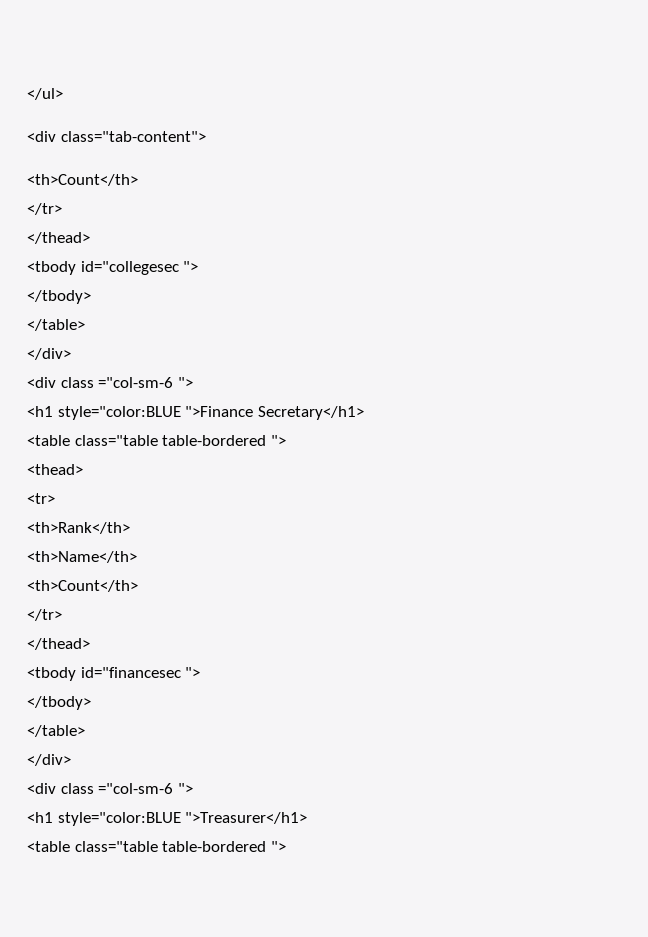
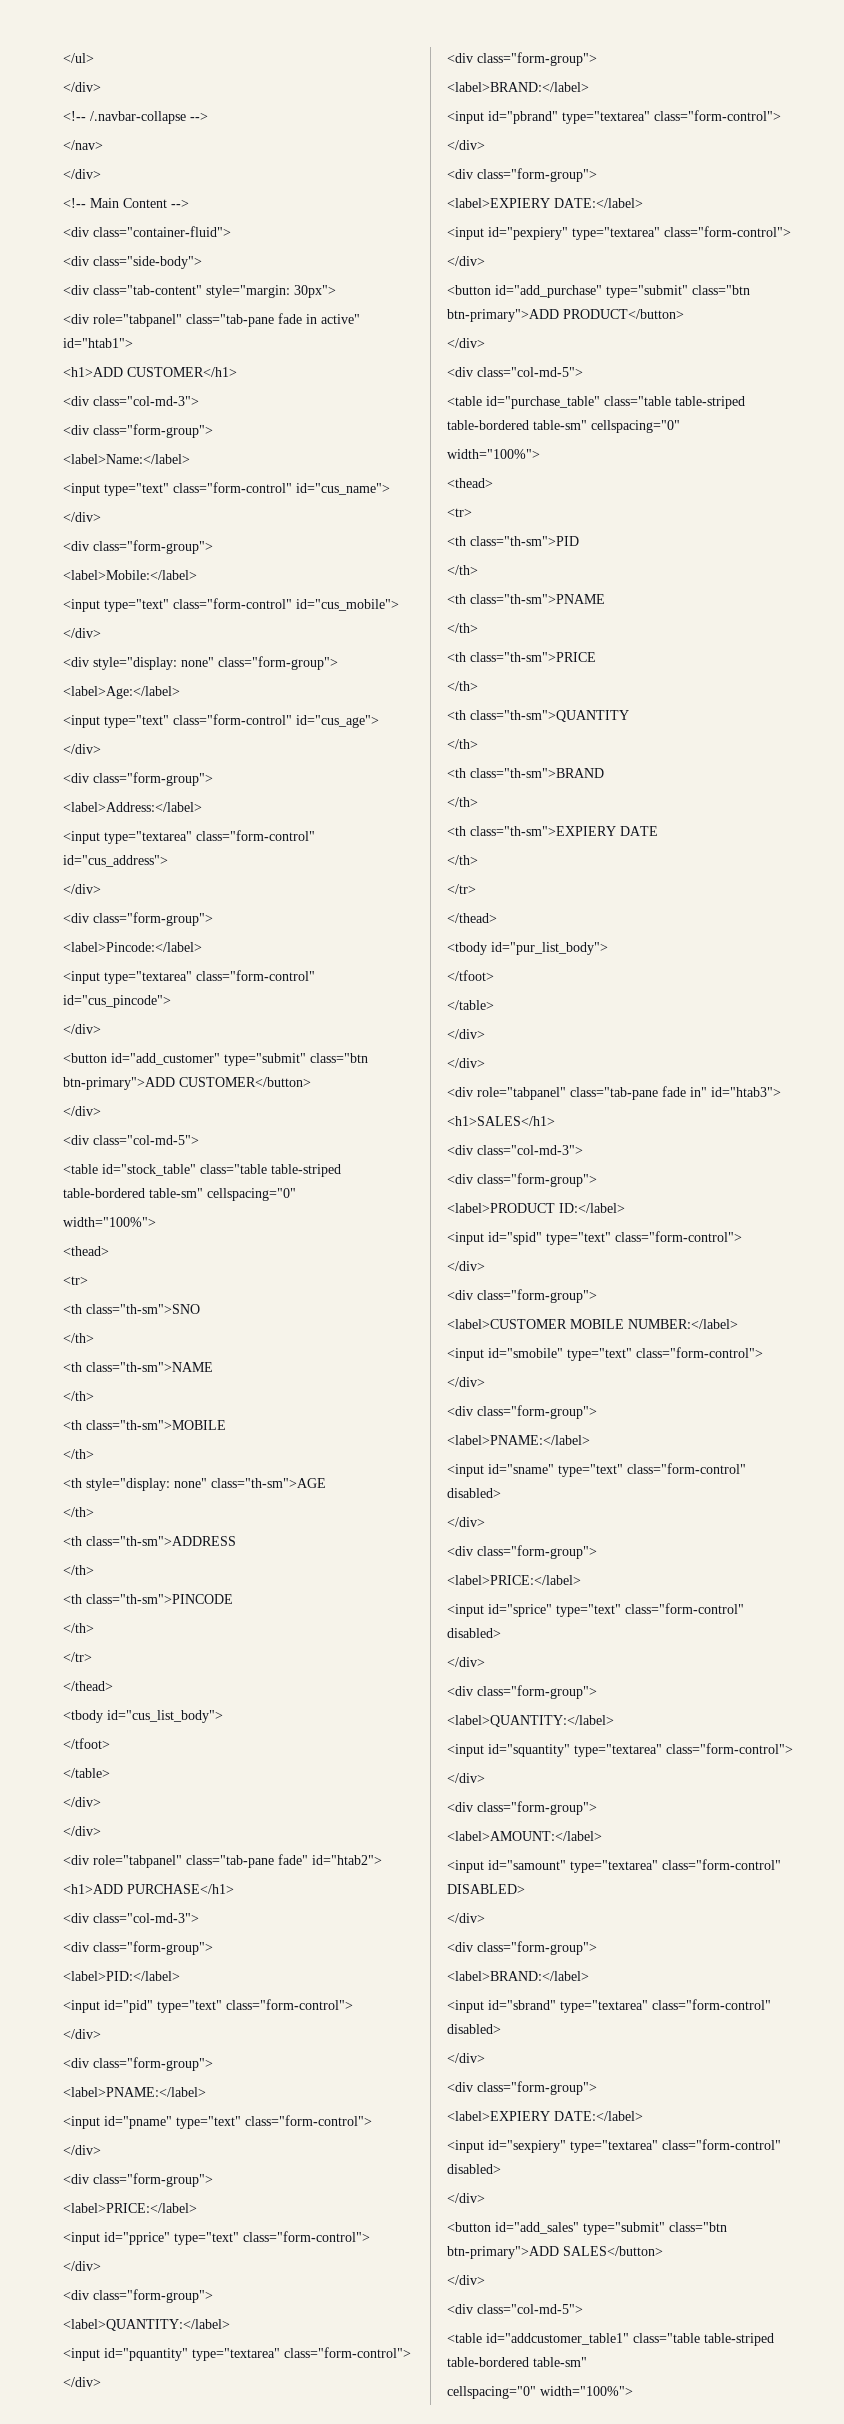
  </ul>
- <div class="tab-content">
- <th>Count</th>
+ </div>
+ <!-- /.navbar-collapse -->
+ </nav>
+ </div>
+ <!-- Main Content -->
+ <div class="container-fluid">
+ <div class="side-body">
+ <div class="tab-content" style="margin: 30px">
+ <div role="tabpanel" class="tab-pane fade in active" id="htab1">
+ <h1>ADD CUSTOMER</h1>
+ <div class="col-md-3">
+ <div class="form-group">
+ <label>Name:</label>
+ <input type="text" class="form-control" id="cus_name">
+ </div>
+ <div class="form-group">
+ <label>Mobile:</label>
+ <input type="text" class="form-control" id="cus_mobile">
+ </div>
+ <div style="display: none" class="form-group">
+ <label>Age:</label>
+ <input type="text" class="form-control" id="cus_age">
+ </div>
+ <div class="form-group">
+ <label>Address:</label>
+ <input type="textarea" class="form-control" id="cus_address">
+ </div>
+ <div class="form-group">
+ <label>Pincode:</label>
+ <input type="textarea" class="form-control" id="cus_pincode">
+ </div>
+ <button id="add_customer" type="submit" class="btn btn-primary">ADD CUSTOMER</button>
+ </div>
+ <div class="col-md-5">
+ <table id="stock_table" class="table table-striped table-bordered table-sm" cellspacing="0"
+ width="100%">
+ <thead>
+ <tr>
+ <th class="th-sm">SNO
+ </th>
+ <th class="th-sm">NAME
+ </th>
+ <th class="th-sm">MOBILE
+ </th>
+ <th style="display: none" class="th-sm">AGE
+ </th>
+ <th class="th-sm">ADDRESS
+ </th>
+ <th class="th-sm">PINCODE
+ </th>
  </tr>
  </thead>
- <tbody id="collegesec ">
- </tbody>
+ <tbody id="cus_list_body">
+ </tfoot>
  </table>
  </div>
- <div class ="col-sm-6 ">
- <h1 style="color:BLUE ">Finance Secretary</h1>
- <table class="table table-bordered ">
+ </div>
+ <div role="tabpanel" class="tab-pane fade" id="htab2">
+ <h1>ADD PURCHASE</h1>
+ <div class="col-md-3">
+ <div class="form-group">
+ <label>PID:</label>
+ <input id="pid" type="text" class="form-control">
+ </div>
+ <div class="form-group">
+ <label>PNAME:</label>
+ <input id="pname" type="text" class="form-control">
+ </div>
+ <div class="form-group">
+ <label>PRICE:</label>
+ <input id="pprice" type="text" class="form-control">
+ </div>
+ <div class="form-group">
+ <label>QUANTITY:</label>
+ <input id="pquantity" type="textarea" class="form-control">
+ </div>
+ <div class="form-group">
+ <label>BRAND:</label>
+ <input id="pbrand" type="textarea" class="form-control">
+ </div>
+ <div class="form-group">
+ <label>EXPIERY DATE:</label>
+ <input id="pexpiery" type="textarea" class="form-control">
+ </div>
+ <button id="add_purchase" type="submit" class="btn btn-primary">ADD PRODUCT</button>
+ </div>
+ <div class="col-md-5">
+ <table id="purchase_table" class="table table-striped table-bordered table-sm" cellspacing="0"
+ width="100%">
  <thead>
  <tr>
- <th>Rank</th>
- <th>Name</th>
- <th>Count</th>
+ <th class="th-sm">PID
+ </th>
+ <th class="th-sm">PNAME
+ </th>
+ <th class="th-sm">PRICE
+ </th>
+ <th class="th-sm">QUANTITY
+ </th>
+ <th class="th-sm">BRAND
+ </th>
+ <th class="th-sm">EXPIERY DATE
+ </th>
  </tr>
  </thead>
- <tbody id="financesec ">
- </tbody>
+ <tbody id="pur_list_body">
+ </tfoot>
  </table>
  </div>
- <div class ="col-sm-6 ">
- <h1 style="color:BLUE ">Treasurer</h1>
- <table class="table table-bordered ">
+ </div>
+ <div role="tabpanel" class="tab-pane fade in" id="htab3">
+ <h1>SALES</h1>
+ <div class="col-md-3">
+ <div class="form-group">
+ <label>PRODUCT ID:</label>
+ <input id="spid" type="text" class="form-control">
+ </div>
+ <div class="form-group">
+ <label>CUSTOMER MOBILE NUMBER:</label>
+ <input id="smobile" type="text" class="form-control">
+ </div>
+ <div class="form-group">
+ <label>PNAME:</label>
+ <input id="sname" type="text" class="form-control" disabled>
+ </div>
+ <div class="form-group">
+ <label>PRICE:</label>
+ <input id="sprice" type="text" class="form-control" disabled>
+ </div>
+ <div class="form-group">
+ <label>QUANTITY:</label>
+ <input id="squantity" type="textarea" class="form-control">
+ </div>
+ <div class="form-group">
+ <label>AMOUNT:</label>
+ <input id="samount" type="textarea" class="form-control" DISABLED>
+ </div>
+ <div class="form-group">
+ <label>BRAND:</label>
+ <input id="sbrand" type="textarea" class="form-control" disabled>
+ </div>
+ <div class="form-group">
+ <label>EXPIERY DATE:</label>
+ <input id="sexpiery" type="textarea" class="form-control" disabled>
+ </div>
+ <button id="add_sales" type="submit" class="btn btn-primary">ADD SALES</button>
+ </div>
+ <div class="col-md-5">
+ <table id="addcustomer_table1" class="table table-striped table-bordered table-sm"
+ cellspacing="0" width="100%">

